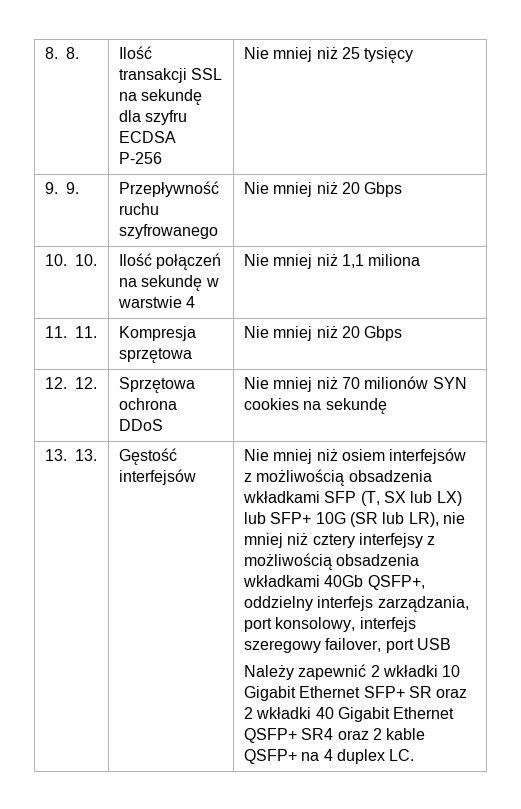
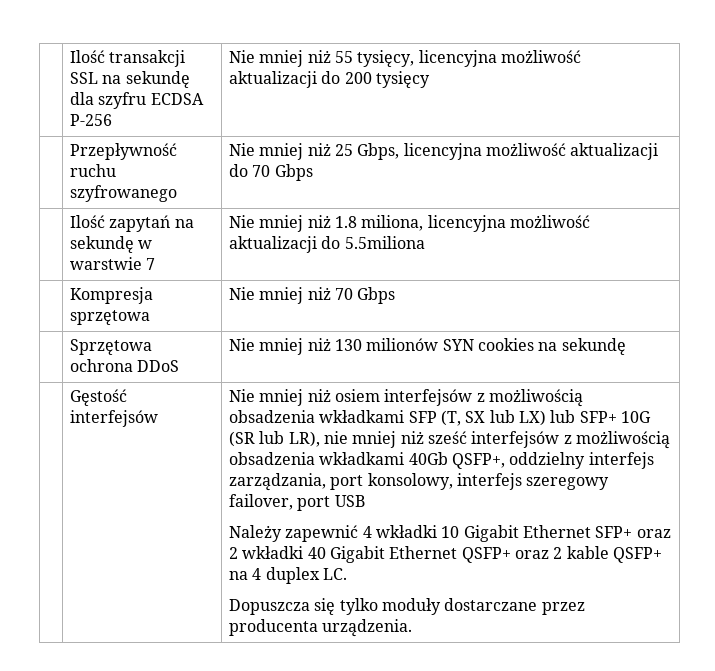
- 8. 8. | Ilość transakcji SSL na sekundę dla szyfru ECDSA P-256 | Nie mniej niż 25 tysięcy
+ | Ilość transakcji SSL na sekundę dla szyfru ECDSA P-256 | Nie mniej niż 55 tysięcy, licencyjna możliwość aktualizacji do 200 tysięcy
- 9. 9. | Przepływność ruchu szyfrowanego | Nie mniej niż 20 Gbps
- 10. 10. | Ilość połączeń na sekundę w warstwie 4 | Nie mniej niż 1,1 miliona
- 11. 11. | Kompresja sprzętowa | Nie mniej niż 20 Gbps
- 12. 12. | Sprzętowa ochrona DDoS | Nie mniej niż 70 milionów SYN cookies na sekundę
+ | Przepływność ruchu szyfrowanego | Nie mniej niż 25 Gbps, licencyjna możliwość aktualizacji do 70 Gbps
+ | Ilość zapytań na sekundę w warstwie 7 | Nie mniej niż 1.8 miliona, licencyjna możliwość aktualizacji do 5.5miliona
+ | Kompresja sprzętowa | Nie mniej niż 70 Gbps
+ | Sprzętowa ochrona DDoS | Nie mniej niż 130 milionów SYN cookies na sekundę
- 13. 13.
- Nie mniej niż osiem interfejsów z możliwością obsadzenia wkładkami SFP (T, SX lub LX) lub SFP+ 10G (SR lub LR), nie mniej niż cztery interfejsy z możliwością obsadzenia wkładkami 40Gb QSFP+, oddzielny interfejs zarządzania, port konsolowy, interfejs szeregowy failover, port USB
+ Nie mniej niż osiem interfejsów z możliwością obsadzenia wkładkami SFP (T, SX lub LX) lub SFP+ 10G (SR lub LR), nie mniej niż sześć interfejsów z możliwością obsadzenia wkładkami 40Gb QSFP+, oddzielny interfejs zarządzania, port konsolowy, interfejs szeregowy failover, port USB
- Należy zapewnić 2 wkładki 10 Gigabit Ethernet SFP+ SR oraz 2 wkładki 40 Gigabit Ethernet QSFP+ SR4 oraz 2 kable QSFP+ na 4 duplex LC.
+ Należy zapewnić 4 wkładki 10 Gigabit Ethernet SFP+ oraz 2 wkładki 40 Gigabit Ethernet QSFP+ oraz 2 kable QSFP+ na 4 duplex LC.
+ Dopuszcza się tylko moduły dostarczane przez producenta urządzenia.

